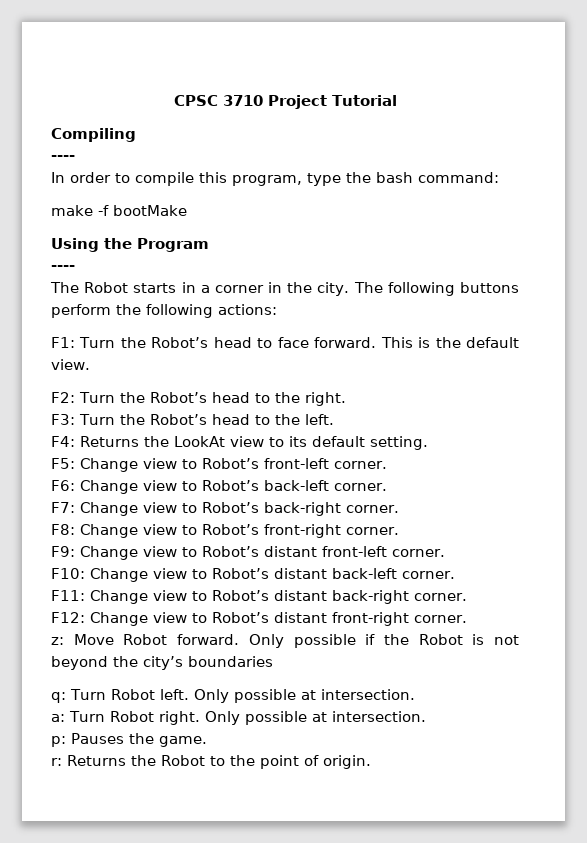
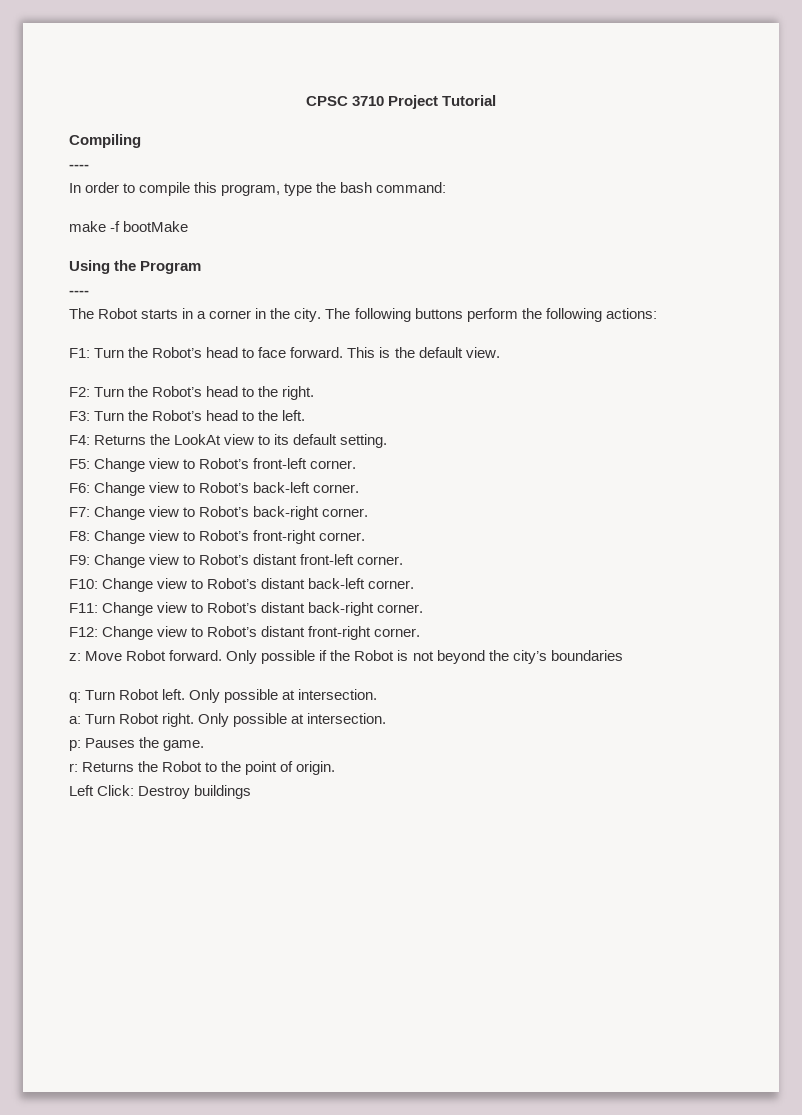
+ Left Click: Destroy buildings

